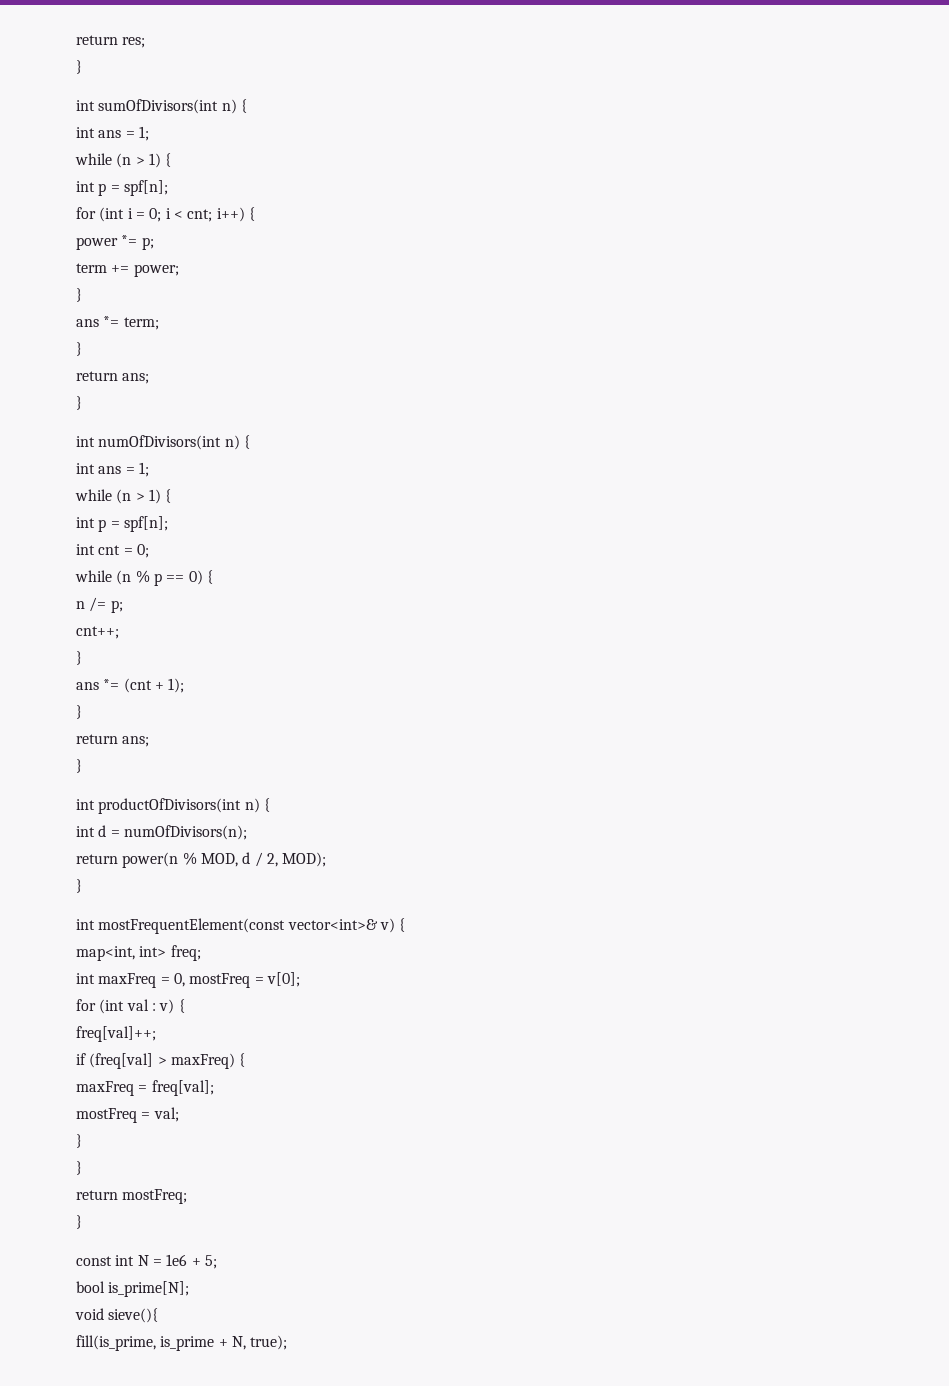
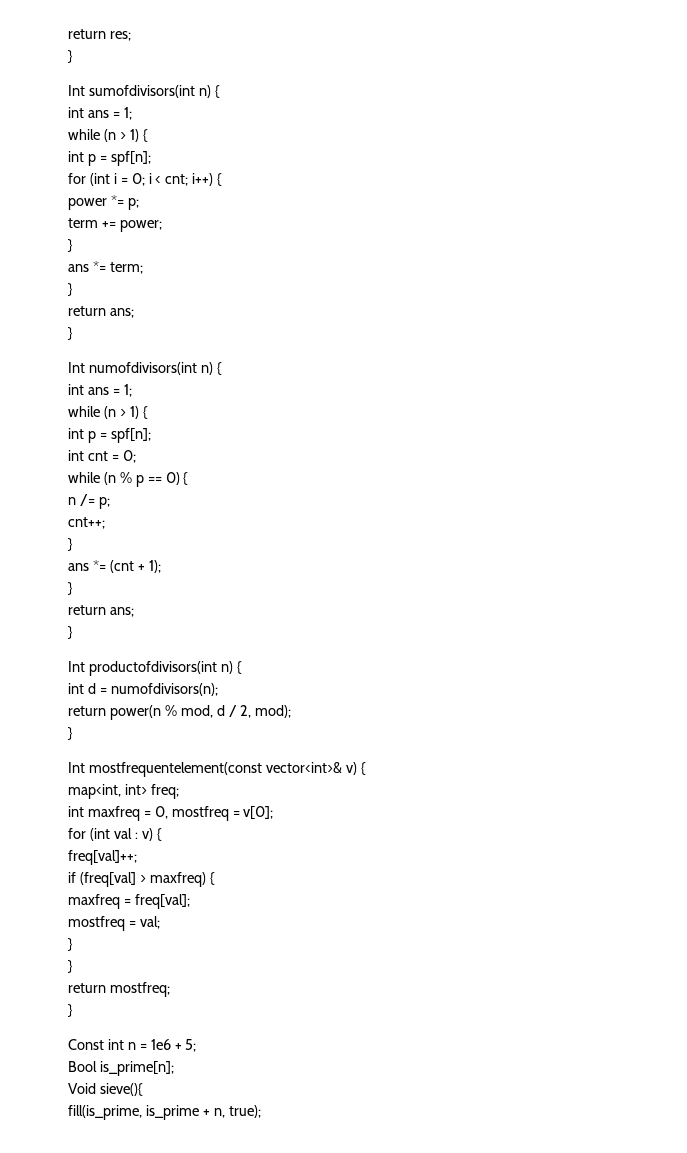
- int sumOfDivisors(int n) {
+ Int sumofdivisors(int n) {
- int numOfDivisors(int n) {
+ Int numofdivisors(int n) {
- int productOfDivisors(int n) {
+ Int productofdivisors(int n) {
- int d = numOfDivisors(n);
+ int d = numofdivisors(n);
- return power(n % MOD, d / 2, MOD);
+ return power(n % mod, d / 2, mod);
  }
- int mostFrequentElement(const vector<int>& v) {
+ Int mostfrequentelement(const vector<int>& v) {
- int maxFreq = 0, mostFreq = v[0];
+ int maxfreq = 0, mostfreq = v[0];
- if (freq[val] > maxFreq) {
- maxFreq = freq[val];
+ if (freq[val] > maxfreq) {
+ maxfreq = freq[val];
- mostFreq = val;
+ mostfreq = val;
- return mostFreq;
+ return mostfreq;
  }
- const int N = 1e6 + 5;
+ Const int n = 1e6 + 5;
- bool is_prime[N];
- void sieve(){
+ Bool is_prime[n];
+ Void sieve(){
- fill(is_prime, is_prime + N, true);
+ fill(is_prime, is_prime + n, true);

